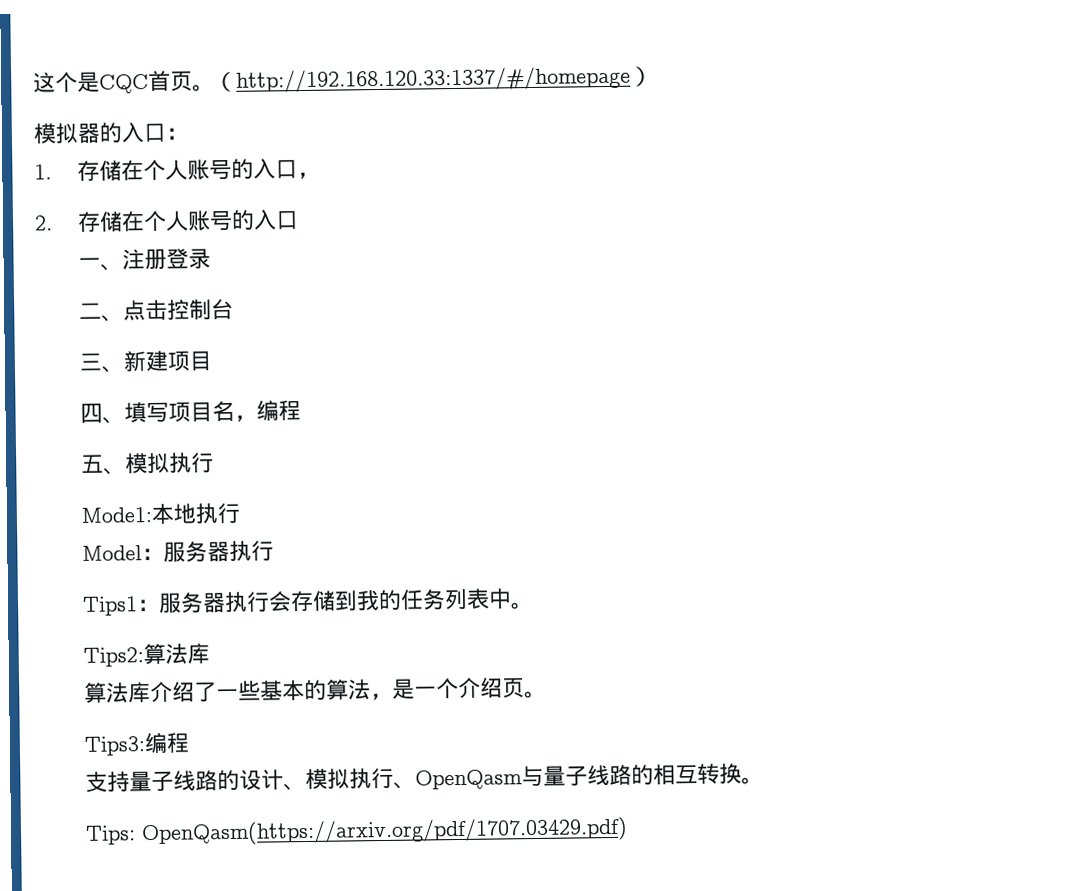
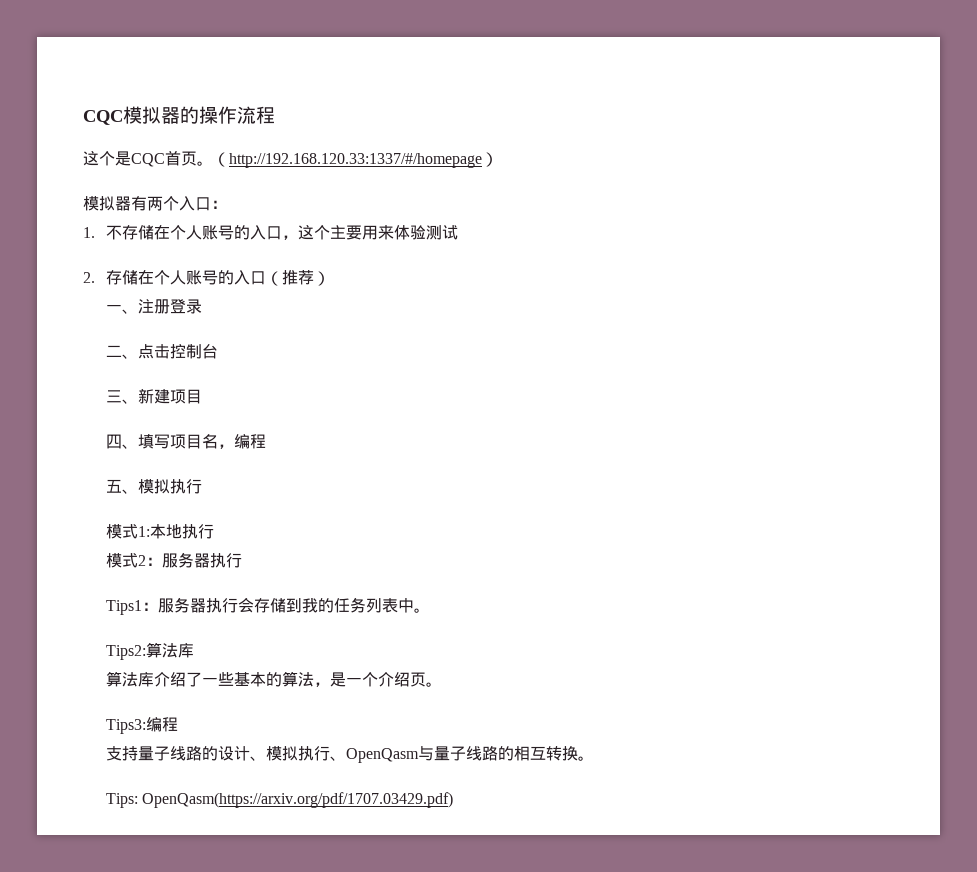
+ CQC模拟器的操作流程
- 模拟器的入口：
- 1.存储在个人账号的入口，
- 2.存储在个人账号的入口
+ 模拟器有两个入口：
+ 1.不存储在个人账号的入口，这个主要用来体验测试
+ 2.存储在个人账号的入口（推荐）
- Mode1:本地执行
+ 模式1:本地执行
- Model：服务器执行
+ 模式2：服务器执行

